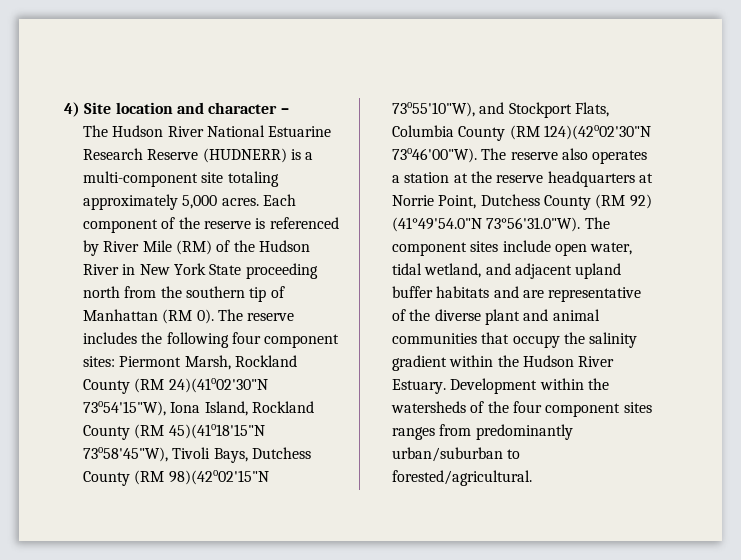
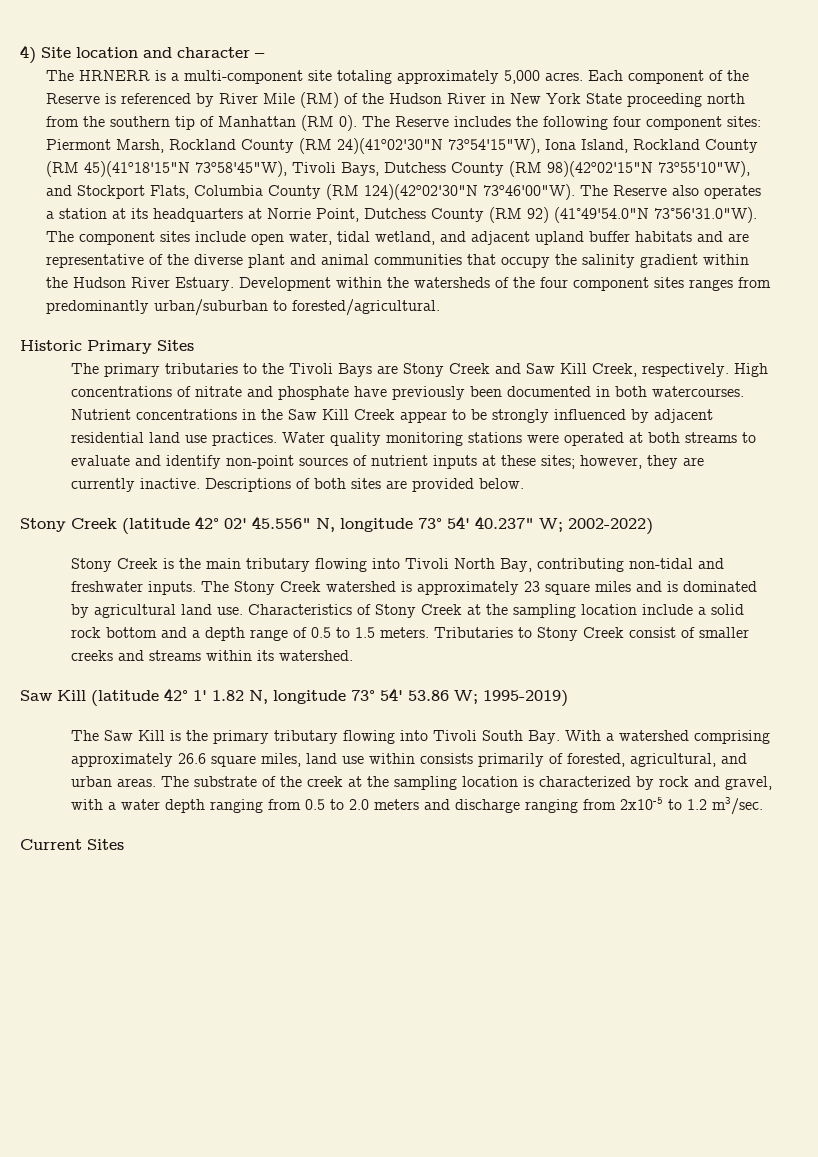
- The Hudson River National Estuarine Research Reserve (HUDNERR) is a multi-component site totaling approximately 5,000 acres.
+ The HRNERR is a multi-component site totaling approximately 5,000 acres.
- Each component of the reserve is referenced by River Mile (RM) of the Hudson River in New York State proceeding north from the southern tip of Manhattan (RM 0).
+ Each component of the Reserve is referenced by River Mile (RM) of the Hudson River in New York State proceeding north from the southern tip of Manhattan (RM 0).
- The reserve includes the following four component sites: Piermont Marsh, Rockland County (RM 24)(41o02'30"N 73o54'15"W), Iona Island, Rockland County (RM 45)(41o18'15"N 73o58'45"W), Tivoli Bays, Dutchess County (RM 98)(42o02'15"N 73o55'10"W), and Stockport Flats, Columbia County (RM 124)(42o02'30"N 73o46'00"W).
+ The Reserve includes the following four component sites: Piermont Marsh, Rockland County (RM 24)(41o02'30"N 73o54'15"W), Iona Island, Rockland County (RM 45)(41o18'15"N 73o58'45"W), Tivoli Bays, Dutchess County (RM 98)(42o02'15"N 73o55'10"W), and Stockport Flats, Columbia County (RM 124)(42o02'30"N 73o46'00"W).
- The reserve also operates a station at the reserve headquarters at Norrie Point, Dutchess County (RM 92) (41°49'54.0"N 73°56'31.0"W). The component sites include open water, tidal wetland, and adjacent upland buffer habitats and are representative of the diverse plant and animal communities that occupy the salinity gradient within the Hudson River Estuary.
+ The Reserve also operates a station at its headquarters at Norrie Point, Dutchess County (RM 92) (41°49'54.0"N 73°56'31.0"W). The component sites include open water, tidal wetland, and adjacent upland buffer habitats and are representative of the diverse plant and animal communities that occupy the salinity gradient within the Hudson River Estuary.
+ Historic Primary Sites
+ The primary tributaries to the Tivoli Bays are Stony Creek and Saw Kill Creek, respectively. High concentrations of nitrate and phosphate have previously been documented in both watercourses. Nutrient concentrations in the Saw Kill Creek appear to be strongly influenced by adjacent residential land use practices. Water quality monitoring stations were operated at both streams to evaluate and identify non-point sources of nutrient inputs at these sites; however, they are currently inactive. Descriptions of both sites are provided below.
+ Stony Creek (latitude 42° 02' 45.556" N, longitude 73° 54' 40.237" W; 2002-2022)
+ Stony Creek is the main tributary flowing into Tivoli North Bay, contributing non-tidal and freshwater inputs. The Stony Creek watershed is approximately 23 square miles and is dominated by agricultural land use. Characteristics of Stony Creek at the sampling location include a solid rock bottom and a depth range of 0.5 to 1.5 meters. Tributaries to Stony Creek consist of smaller creeks and streams within its watershed.
+ Saw Kill (latitude 42° 1' 1.82 N, longitude 73° 54' 53.86 W; 1995-2019)
+ The Saw Kill is the primary tributary flowing into Tivoli South Bay. With a watershed comprising approximately 26.6 square miles, land use within consists primarily of forested, agricultural, and urban areas. The substrate of the creek at the sampling location is characterized by rock and gravel, with a water depth ranging from 0.5 to 2.0 meters and discharge ranging from 2x10-5 to 1.2 m3/sec.
+ Current Sites

